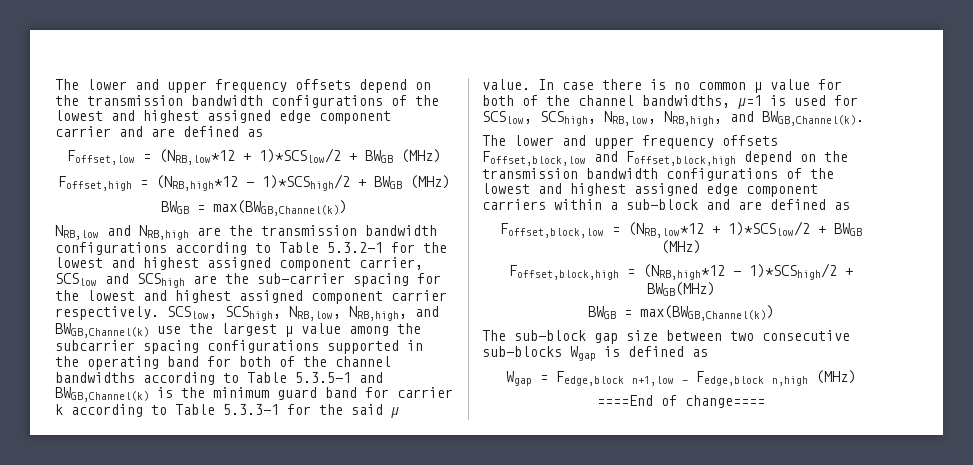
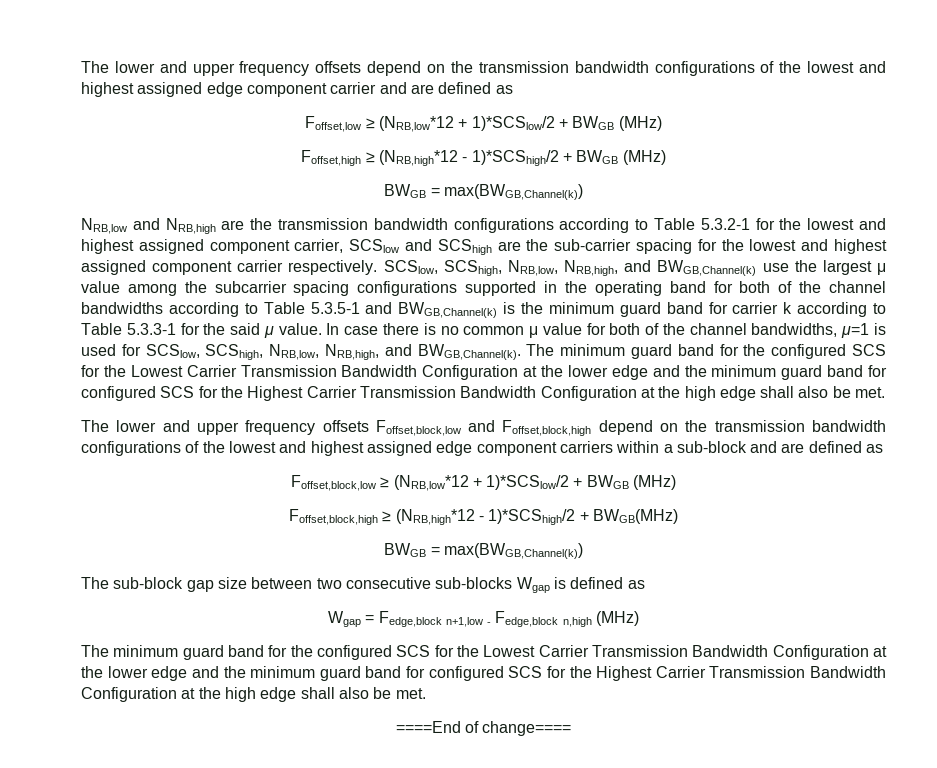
- Foffset,low = (NRB,low*12 + 1)*SCSlow/2 + BWGB (MHz)
+ Foffset,low ≥ (NRB,low*12 + 1)*SCSlow/2 + BWGB (MHz)
- Foffset,high = (NRB,high*12 - 1)*SCShigh/2 + BWGB (MHz)
+ Foffset,high ≥ (NRB,high*12 - 1)*SCShigh/2 + BWGB (MHz)
- In case there is no common μ value for both of the channel bandwidths, μ=1 is used for SCSlow, SCShigh, NRB,low, NRB,high, and BWGB,Channel(k).
+ In case there is no common μ value for both of the channel bandwidths, μ=1 is used for SCSlow, SCShigh, NRB,low, NRB,high, and BWGB,Channel(k). The minimum guard band for the configured SCS for the Lowest Carrier Transmission Bandwidth Configuration at the lower edge and the minimum guard band for configured SCS for the Highest Carrier Transmission Bandwidth Configuration at the high edge shall also be met.
- Foffset,block,low = (NRB,low*12 + 1)*SCSlow/2 + BWGB (MHz)
+ Foffset,block,low ≥ (NRB,low*12 + 1)*SCSlow/2 + BWGB (MHz)
- Foffset,block,high = (NRB,high*12 - 1)*SCShigh/2 + BWGB(MHz)
+ Foffset,block,high ≥ (NRB,high*12 - 1)*SCShigh/2 + BWGB(MHz)
  Wgap = Fedge,block n+1,low - Fedge,block n,high (MHz)
+ The minimum guard band for the configured SCS for the Lowest Carrier Transmission Bandwidth Configuration at the lower edge and the minimum guard band for configured SCS for the Highest Carrier Transmission Bandwidth Configuration at the high edge shall also be met.

